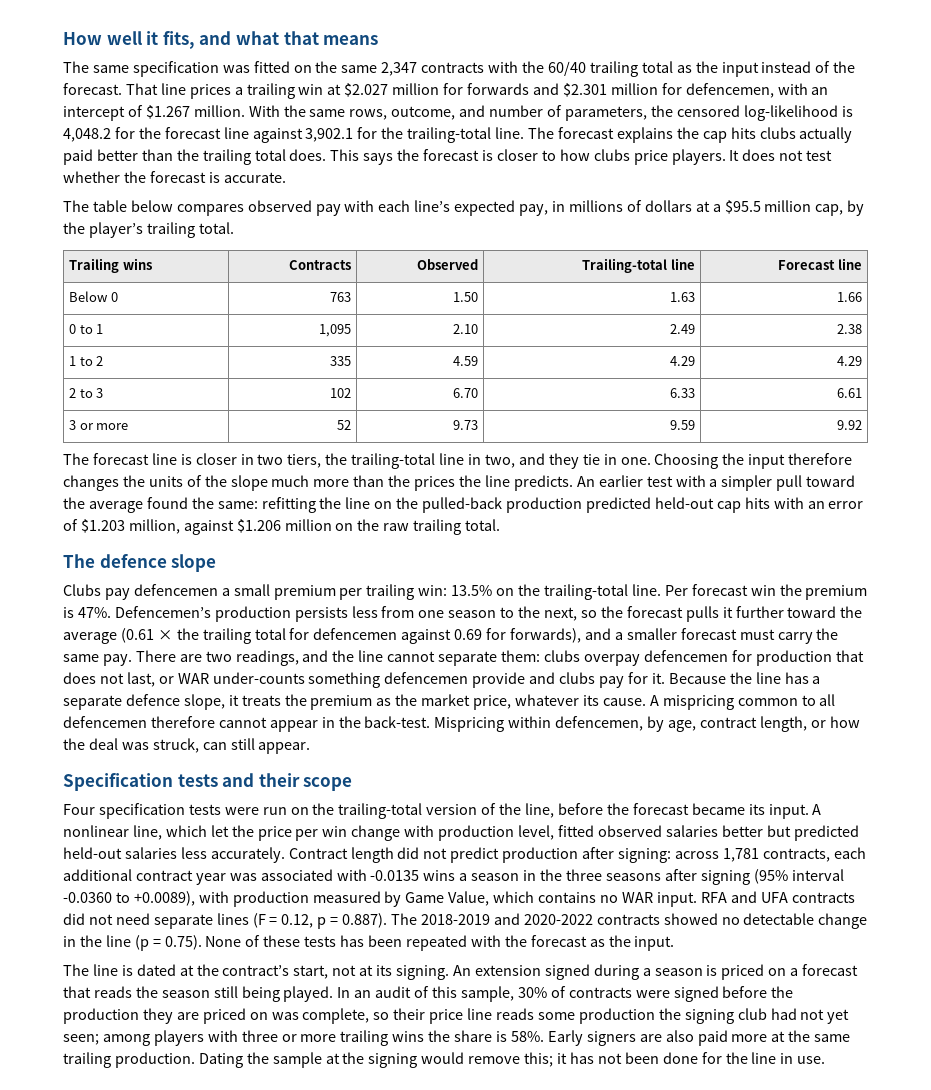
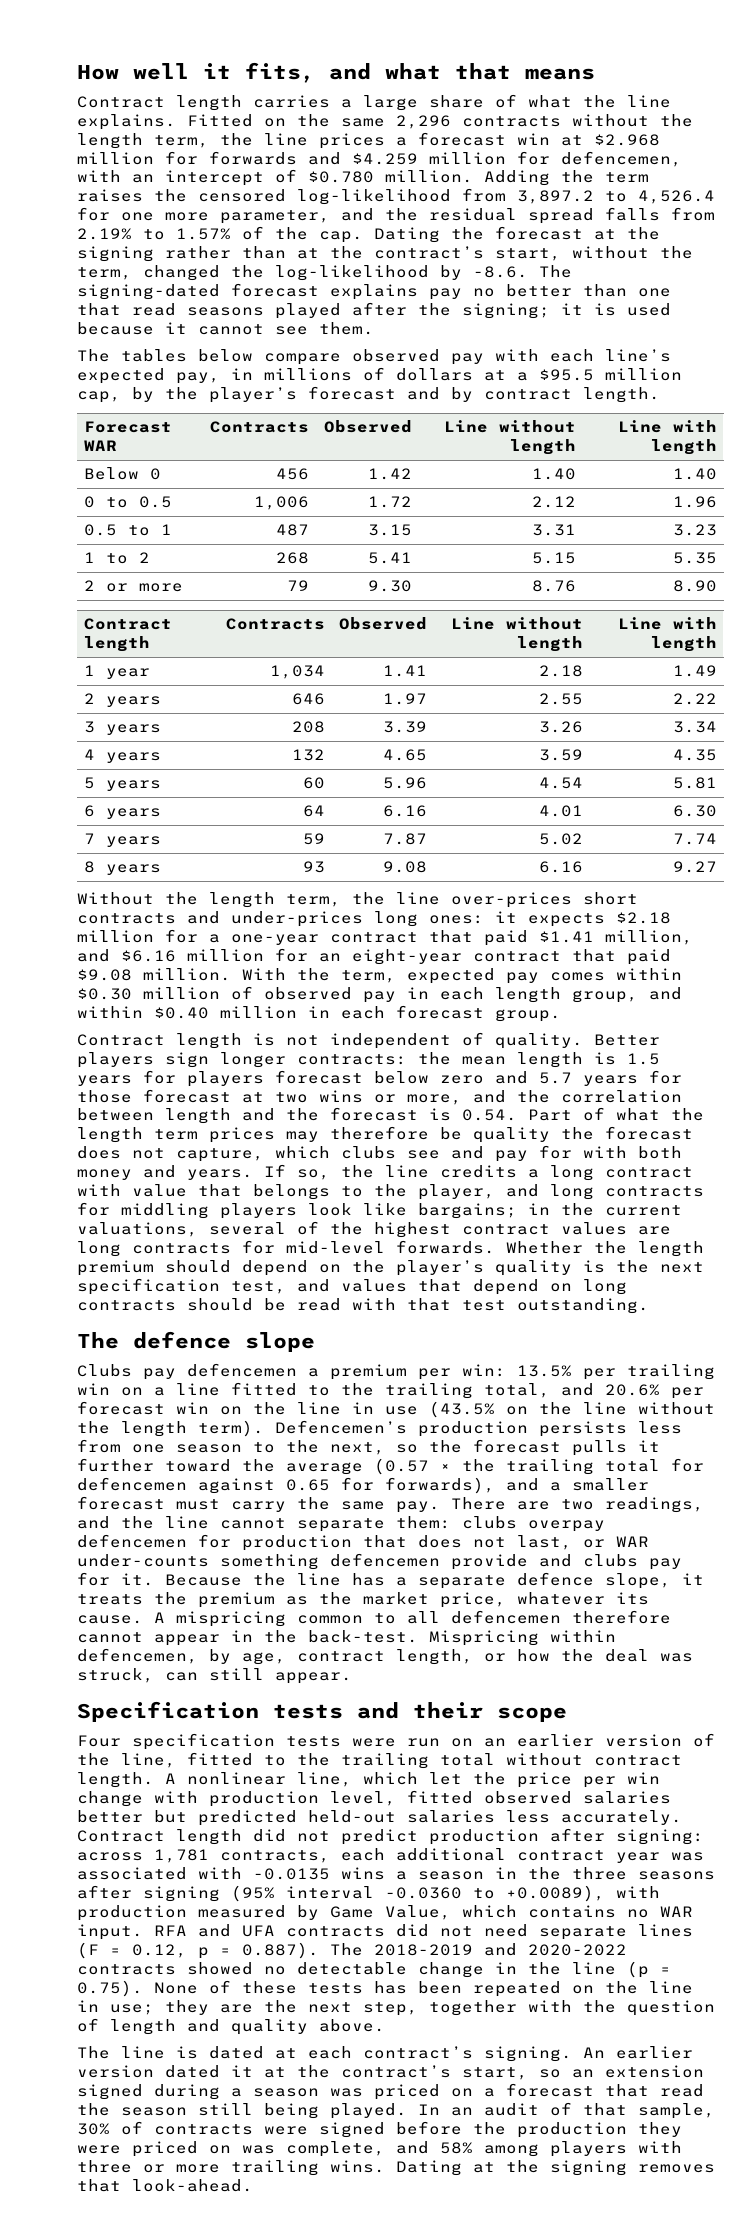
- The same specification was fitted on the same 2,347 contracts with the 60/40 trailing total as the input instead of the forecast. That line prices a trailing win at $2.027 million for forwards and $2.301 million for defencemen, with an intercept of $1.267 million. With the same rows, outcome, and number of parameters, the censored log-likelihood is 4,048.2 for the forecast line against 3,902.1 for the trailing-total line. The forecast explains the cap hits clubs actually paid better than the trailing total does. This says the forecast is closer to how clubs price players. It does not test whether the forecast is accurate.
- The table below compares observed pay with each line’s expected pay, in millions of dollars at a $95.5 million cap, by the player’s trailing total.
- Trailing wins | Contracts | Observed | Trailing-total line | Forecast line
- Below 0 | 763 | 1.50 | 1.63 | 1.66
- 0 to 1 | 1,095 | 2.10 | 2.49 | 2.38
- 1 to 2 | 335 | 4.59 | 4.29 | 4.29
- 2 to 3 | 102 | 6.70 | 6.33 | 6.61
- 3 or more | 52 | 9.73 | 9.59 | 9.92
- The forecast line is closer in two tiers, the trailing-total line in two, and they tie in one. Choosing the input therefore changes the units of the slope much more than the prices the line predicts. An earlier test with a simpler pull toward the average found the same: refitting the line on the pulled-back production predicted held-out cap hits with an error of $1.203 million, against $1.206 million on the raw trailing total.
+ Contract length carries a large share of what the line explains. Fitted on the same 2,296 contracts without the length term, the line prices a forecast win at $2.968 million for forwards and $4.259 million for defencemen, with an intercept of $0.780 million. Adding the term raises the censored log-likelihood from 3,897.2 to 4,526.4 for one more parameter, and the residual spread falls from 2.19% to 1.57% of the cap. Dating the forecast at the signing rather than at the contract’s start, without the term, changed the log-likelihood by -8.6. The signing-dated forecast explains pay no better than one that read seasons played after the signing; it is used because it cannot see them.
+ The tables below compare observed pay with each line’s expected pay, in millions of dollars at a $95.5 million cap, by the player’s forecast and by contract length.
+ Forecast WAR | Contracts | Observed | Line without length | Line with length
+ Below 0 | 456 | 1.42 | 1.40 | 1.40
+ 0 to 0.5 | 1,006 | 1.72 | 2.12 | 1.96
+ 0.5 to 1 | 487 | 3.15 | 3.31 | 3.23
+ 1 to 2 | 268 | 5.41 | 5.15 | 5.35
+ 2 or more | 79 | 9.30 | 8.76 | 8.90
+ Contract length | Contracts | Observed | Line without length | Line with length
+ 1 year | 1,034 | 1.41 | 2.18 | 1.49
+ 2 years | 646 | 1.97 | 2.55 | 2.22
+ 3 years | 208 | 3.39 | 3.26 | 3.34
+ 4 years | 132 | 4.65 | 3.59 | 4.35
+ 5 years | 60 | 5.96 | 4.54 | 5.81
+ 6 years | 64 | 6.16 | 4.01 | 6.30
+ 7 years | 59 | 7.87 | 5.02 | 7.74
+ 8 years | 93 | 9.08 | 6.16 | 9.27
+ Without the length term, the line over-prices short contracts and under-prices long ones: it expects $2.18 million for a one-year contract that paid $1.41 million, and $6.16 million for an eight-year contract that paid $9.08 million. With the term, expected pay comes within $0.30 million of observed pay in each length group, and within $0.40 million in each forecast group.
+ Contract length is not independent of quality. Better players sign longer contracts: the mean length is 1.5 years for players forecast below zero and 5.7 years for those forecast at two wins or more, and the correlation between length and the forecast is 0.54. Part of what the length term prices may therefore be quality the forecast does not capture, which clubs see and pay for with both money and years. If so, the line credits a long contract with value that belongs to the player, and long contracts for middling players look like bargains; in the current valuations, several of the highest contract values are long contracts for mid-level forwards. Whether the length premium should depend on the player’s quality is the next specification test, and values that depend on long contracts should be read with that test outstanding.
- Clubs pay defencemen a small premium per trailing win: 13.5% on the trailing-total line. Per forecast win the premium is 47%.
+ Clubs pay defencemen a premium per win: 13.5% per trailing win on a line fitted to the trailing total, and 20.6% per forecast win on the line in use (43.5% on the line without the length term).
- Defencemen’s production persists less from one season to the next, so the forecast pulls it further toward the average (0.61 × the trailing total for defencemen against 0.69 for forwards), and a smaller forecast must carry the same pay.
+ Defencemen’s production persists less from one season to the next, so the forecast pulls it further toward the average (0.57 × the trailing total for defencemen against 0.65 for forwards), and a smaller forecast must carry the same pay.
- Four specification tests were run on the trailing-total version of the line, before the forecast became its input.
+ Four specification tests were run on an earlier version of the line, fitted to the trailing total without contract length.
- RFA and UFA contracts did not need separate lines (F = 0.12, p = 0.887). The 2018-2019 and 2020-2022 contracts showed no detectable change in the line (p = 0.75). None of these tests has been repeated with the forecast as the input.
+ RFA and UFA contracts did not need separate lines (F = 0.12, p = 0.887). The 2018-2019 and 2020-2022 contracts showed no detectable change in the line (p = 0.75). None of these tests has been repeated on the line in use; they are the next step, together with the question of length and quality above.
- The line is dated at the contract’s start, not at its signing. An extension signed during a season is priced on a forecast that reads the season still being played.
+ The line is dated at each contract’s signing. An earlier version dated it at the contract’s start, so an extension signed during a season was priced on a forecast that read the season still being played.
- In an audit of this sample, 30% of contracts were signed before the production they are priced on was complete, so their price line reads some production the signing club had not yet seen; among players with three or more trailing wins the share is 58%. Early signers are also paid more at the same trailing production. Dating the sample at the signing would remove this; it has not been done for the line in use.
+ In an audit of that sample, 30% of contracts were signed before the production they were priced on was complete, and 58% among players with three or more trailing wins. Dating at the signing removes that look-ahead.

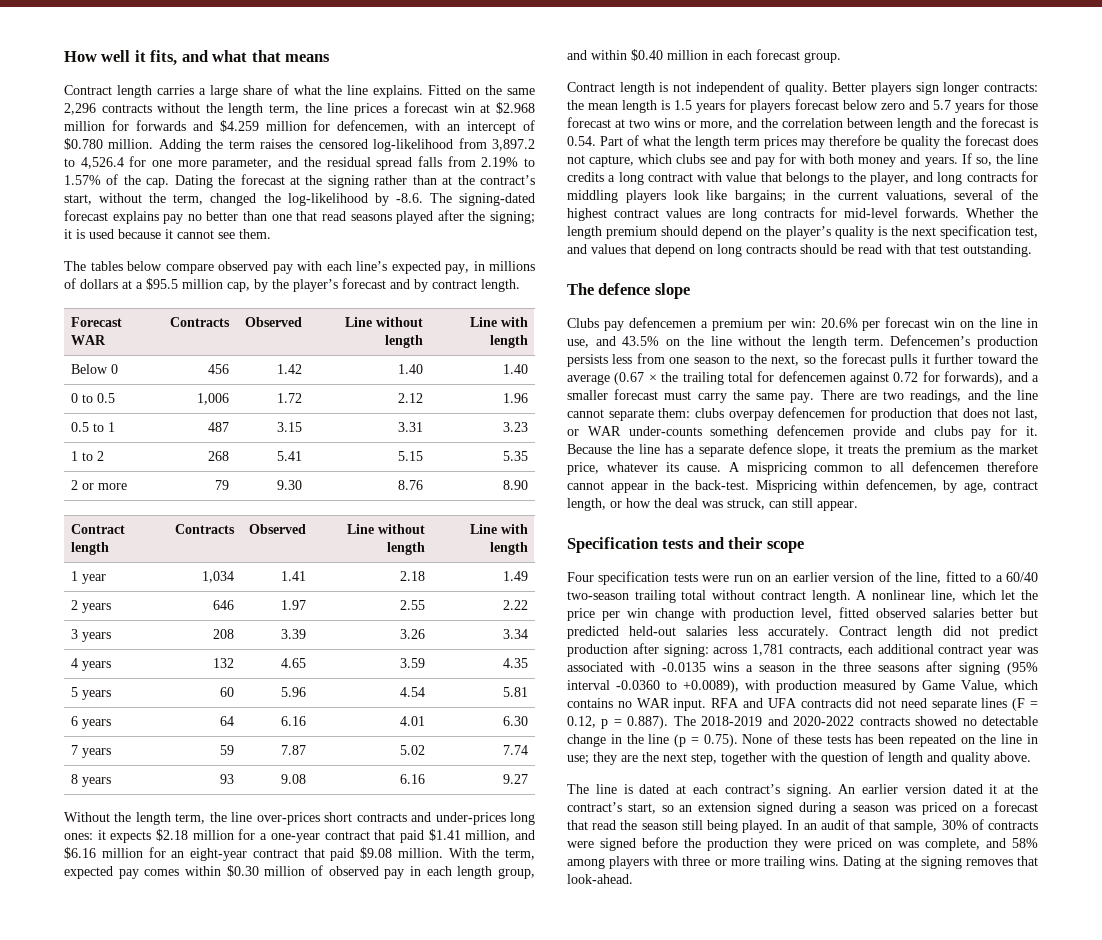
- Clubs pay defencemen a premium per win: 13.5% per trailing win on a line fitted to the trailing total, and 20.6% per forecast win on the line in use (43.5% on the line without the length term).
+ Clubs pay defencemen a premium per win: 20.6% per forecast win on the line in use, and 43.5% on the line without the length term.
- Defencemen’s production persists less from one season to the next, so the forecast pulls it further toward the average (0.57 × the trailing total for defencemen against 0.65 for forwards), and a smaller forecast must carry the same pay.
+ Defencemen’s production persists less from one season to the next, so the forecast pulls it further toward the average (0.67 × the trailing total for defencemen against 0.72 for forwards), and a smaller forecast must carry the same pay.
- Four specification tests were run on an earlier version of the line, fitted to the trailing total without contract length.
+ Four specification tests were run on an earlier version of the line, fitted to a 60/40 two-season trailing total without contract length.

